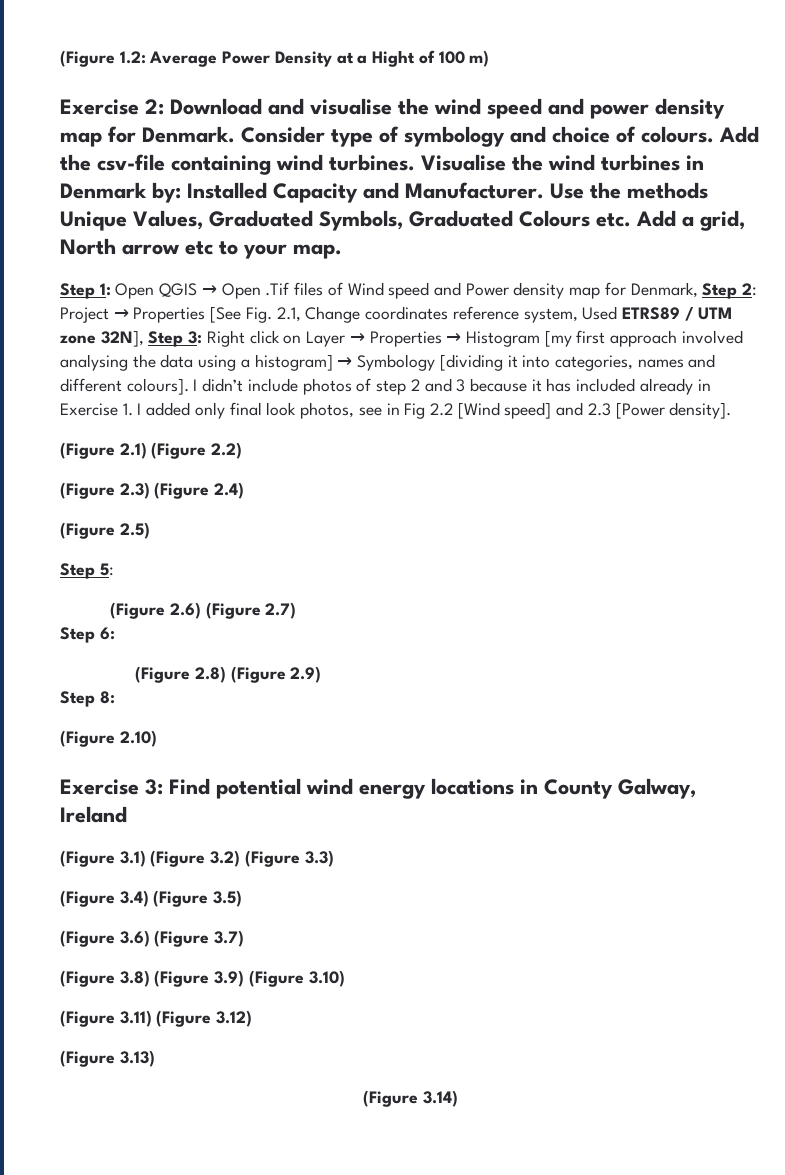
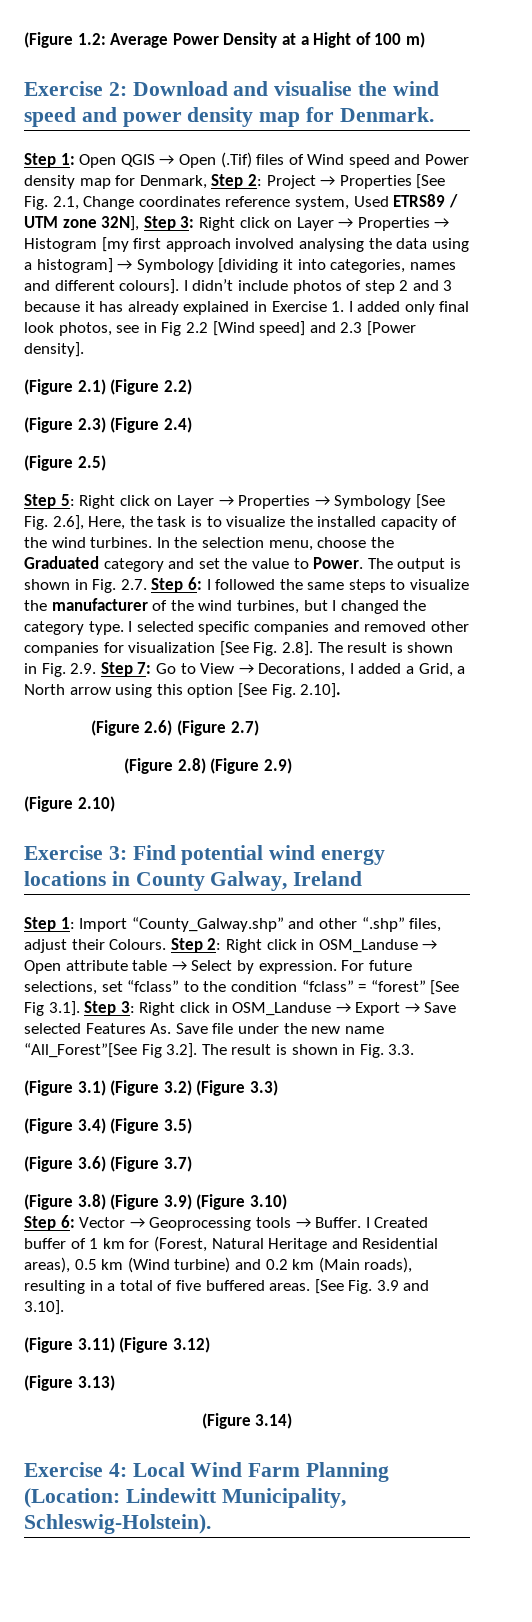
- Consider type of symbology and choice of colours. Add the csv-file containing wind turbines. Visualise the wind turbines in Denmark by: Installed Capacity and Manufacturer. Use the methods Unique Values, Graduated Symbols, Graduated Colours etc. Add a grid, North arrow etc to your map.
- Open QGIS → Open .Tif files of Wind speed and Power density map for Denmark, Step 2:
+ Open QGIS → Open (.Tif) files of Wind speed and Power density map for Denmark, Step 2:
- I didn’t include photos of step 2 and 3 because it has included already in Exercise 1. I added only final look photos, see in Fig 2.2 [Wind speed] and 2.3 [Power density].
+ I didn’t include photos of step 2 and 3 because it has already explained in Exercise 1. I added only final look photos, see in Fig 2.2 [Wind speed] and 2.3 [Power density].
- Step 5:
+ Step 5: Right click on Layer → Properties → Symbology [See Fig. 2.6], Here, the task is to visualize the installed capacity of the wind turbines. In the selection menu, choose the Graduated category and set the value to Power. The output is shown in Fig. 2.7. Step 6: I followed the same steps to visualize the manufacturer of the wind turbines, but I changed the category type. I selected specific companies and removed other companies for visualization [See Fig. 2.8]. The result is shown in Fig. 2.9. Step 7: Go to View → Decorations, I added a Grid, a North arrow using this option [See Fig. 2.10].
- Step 6:
- Step 8:
+ Step 1: Import “County_Galway.shp” and other “.shp” files, adjust their Colours. Step 2: Right click in OSM_Landuse → Open attribute table → Select by expression. For future selections, set “fclass” to the condition “fclass” = “forest” [See Fig 3.1]. Step 3: Right click in OSM_Landuse → Export → Save selected Features As. Save file under the new name “All_Forest”[See Fig 3.2]. The result is shown in Fig. 3.3.
+ Step 6: Vector → Geoprocessing tools → Buffer. I Created buffer of 1 km for (Forest, Natural Heritage and Residential areas), 0.5 km (Wind turbine) and 0.2 km (Main roads), resulting in a total of five buffered areas. [See Fig. 3.9 and 3.10].
+ Exercise 4: Local Wind Farm Planning (Location: Lindewitt Municipality, Schleswig-Holstein).

